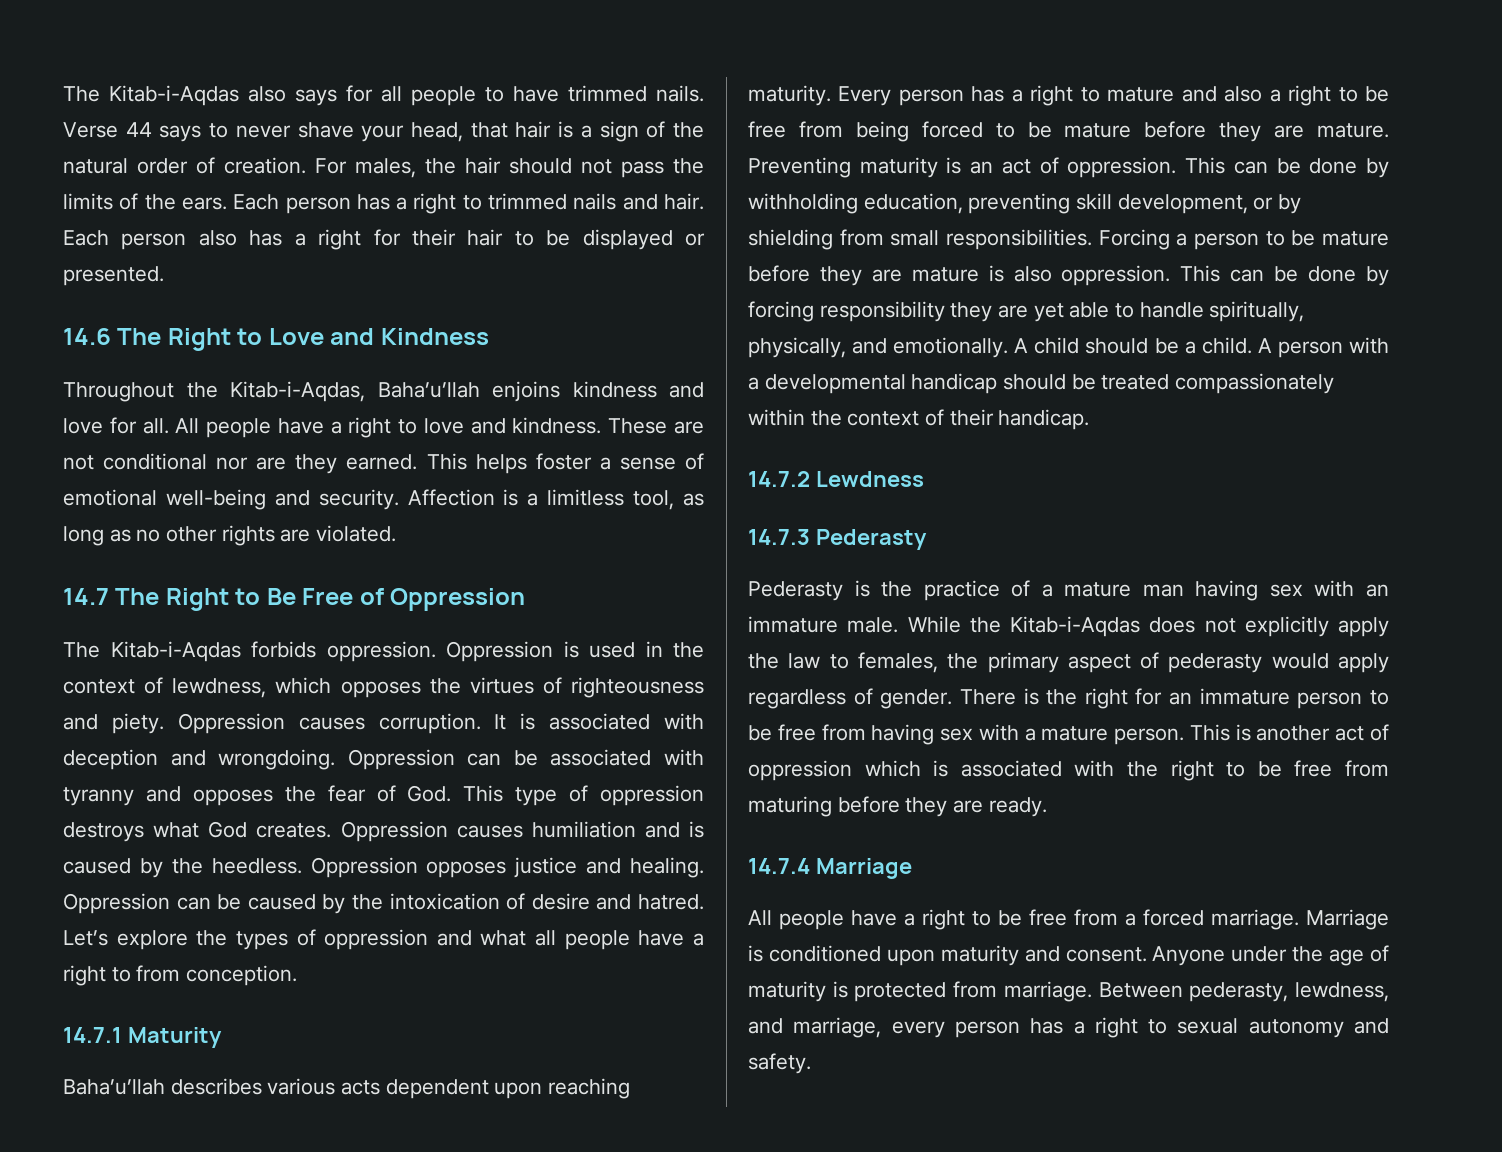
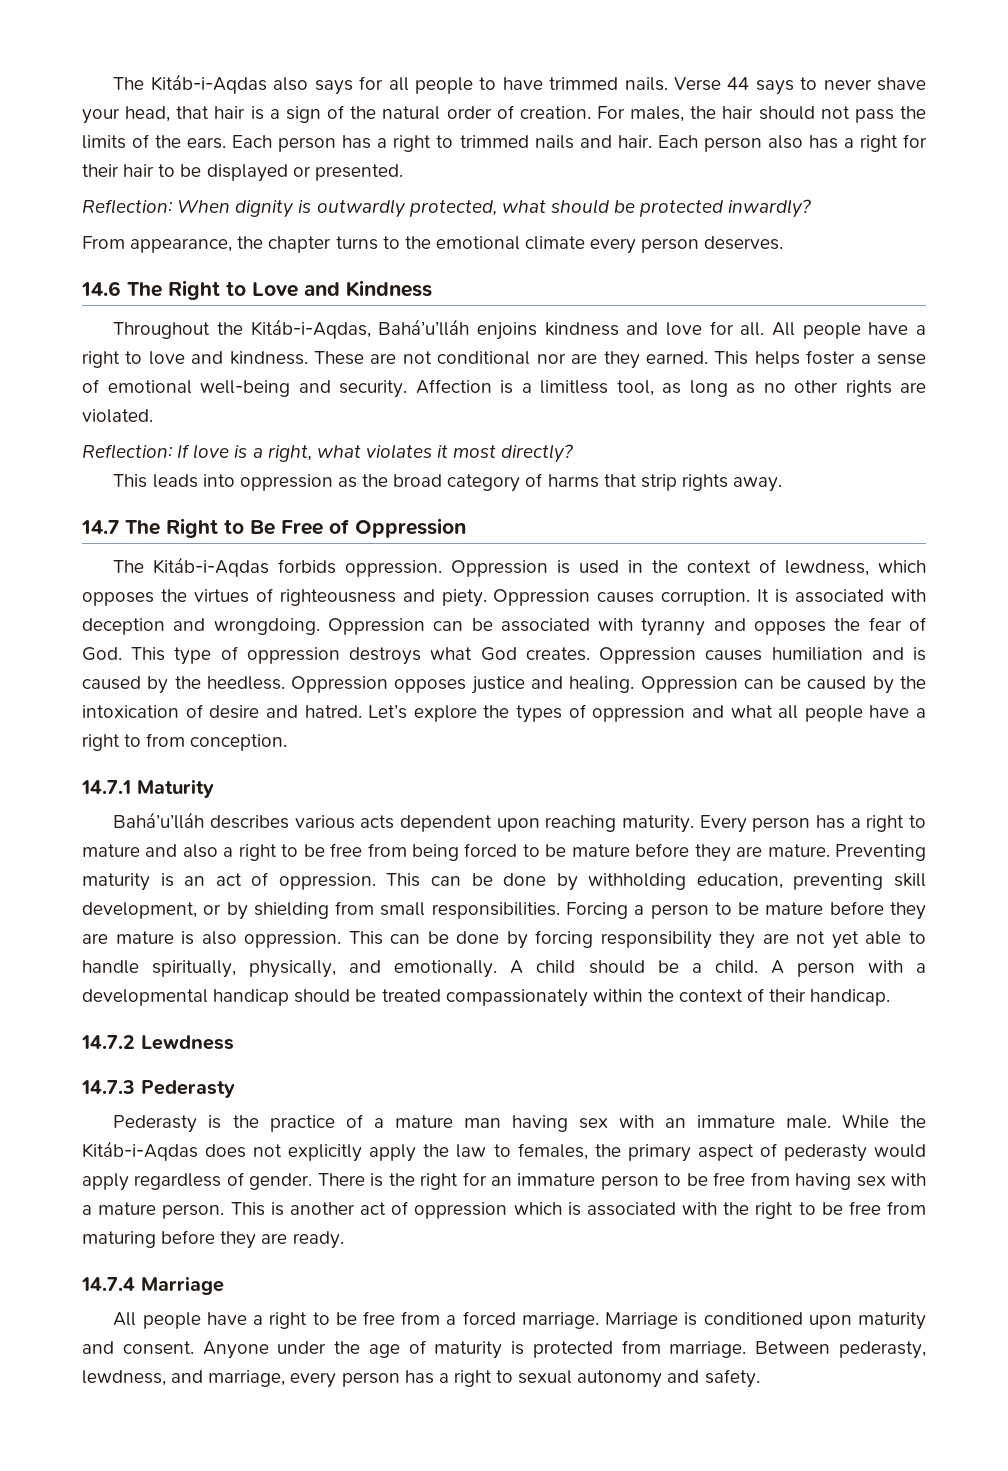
- The Kitab-i-Aqdas also says for all people to have trimmed nails.
+ The Kitáb-i-Aqdas also says for all people to have trimmed nails.
+ Reflection: When dignity is outwardly protected, what should be protected inwardly?
+ From appearance, the chapter turns to the emotional climate every person deserves.
- Throughout the Kitab-i-Aqdas, Baha’u’llah enjoins kindness and love for all.
+ Throughout the Kitáb-i-Aqdas, Bahá’u’lláh enjoins kindness and love for all.
+ Reflection: If love is a right, what violates it most directly?
+ This leads into oppression as the broad category of harms that strip rights away.
- The Kitab-i-Aqdas forbids oppression.
+ The Kitáb-i-Aqdas forbids oppression.
- Baha’u’llah describes various acts dependent upon reaching maturity.
+ Bahá’u’lláh describes various acts dependent upon reaching maturity.
- This can be done by forcing responsibility they are yet able to handle spiritually, physically, and emotionally.
+ This can be done by forcing responsibility they are not yet able to handle spiritually, physically, and emotionally.
- While the Kitab-i-Aqdas does not explicitly apply the law to females, the primary aspect of pederasty would apply regardless of gender.
+ While the Kitáb-i-Aqdas does not explicitly apply the law to females, the primary aspect of pederasty would apply regardless of gender.

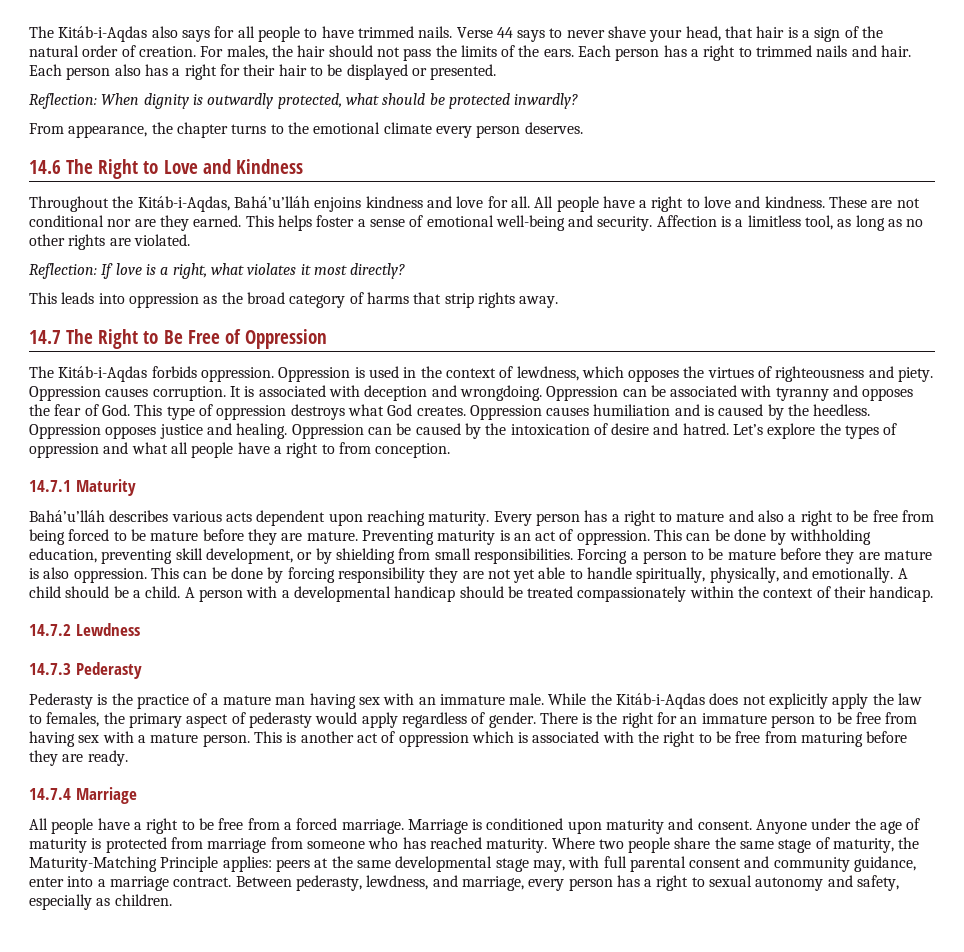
- Anyone under the age of maturity is protected from marriage.
+ Anyone under the age of maturity is protected from marriage from someone who has reached maturity. Where two people share the same stage of maturity, the Maturity-Matching Principle applies: peers at the same developmental stage may, with full parental consent and community guidance, enter into a marriage contract.
- Between pederasty, lewdness, and marriage, every person has a right to sexual autonomy and safety.
+ Between pederasty, lewdness, and marriage, every person has a right to sexual autonomy and safety, especially as children.

